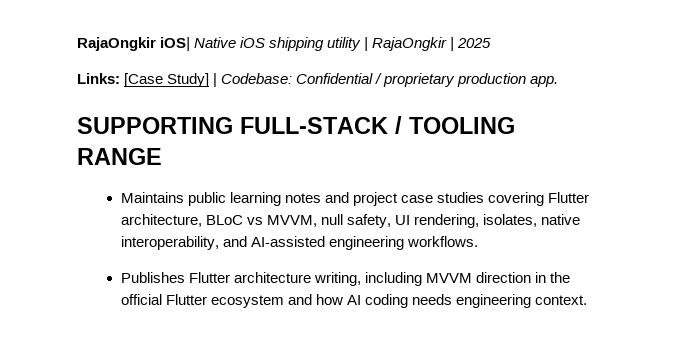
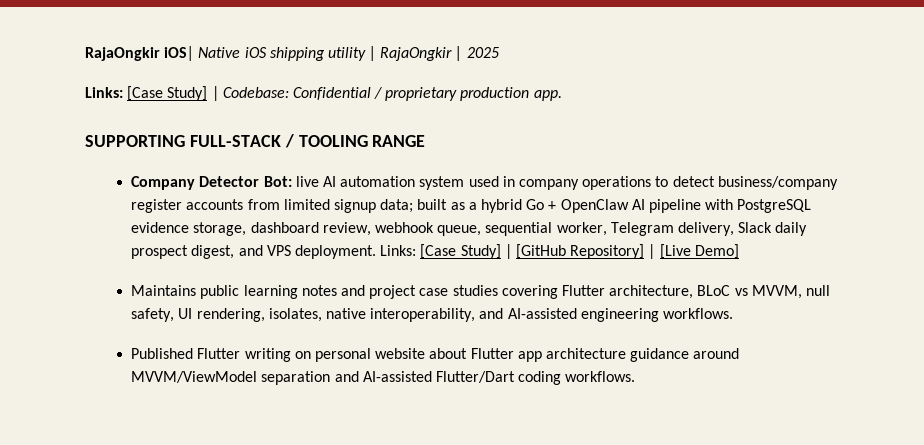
+ Company Detector Bot: live AI automation system used in company operations to detect business/company register accounts from limited signup data; built as a hybrid Go + OpenClaw AI pipeline with PostgreSQL evidence storage, dashboard review, webhook queue, sequential worker, Telegram delivery, Slack daily prospect digest, and VPS deployment. Links: [Case Study] | [GitHub Repository] | [Live Demo]
- Publishes Flutter architecture writing, including MVVM direction in the official Flutter ecosystem and how AI coding needs engineering context.
+ Published Flutter writing on personal website about Flutter app architecture guidance around MVVM/ViewModel separation and AI-assisted Flutter/Dart coding workflows.

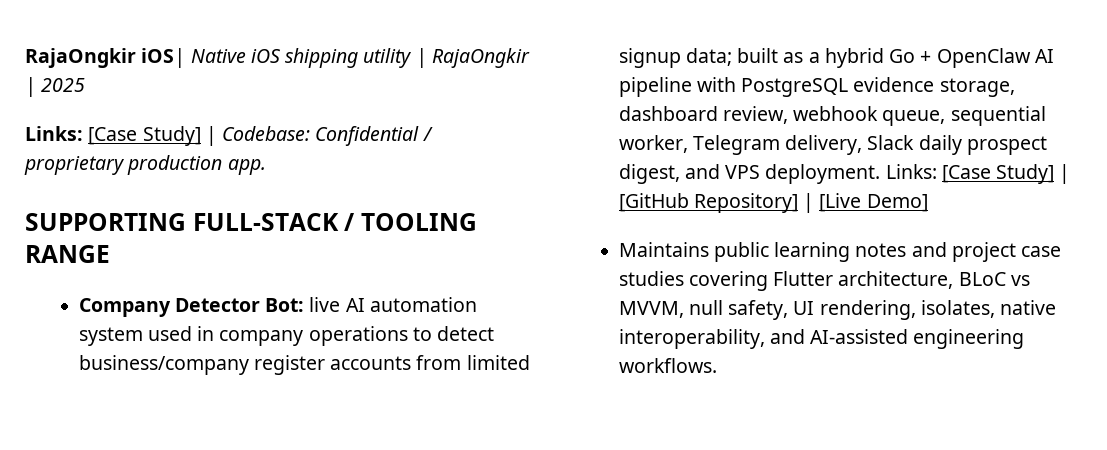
- Published Flutter writing on personal website about Flutter app architecture guidance around MVVM/ViewModel separation and AI-assisted Flutter/Dart coding workflows.

